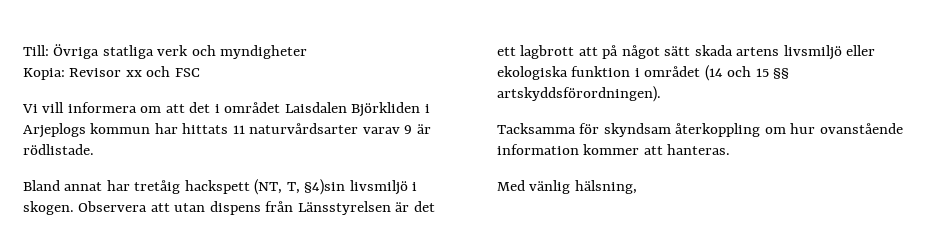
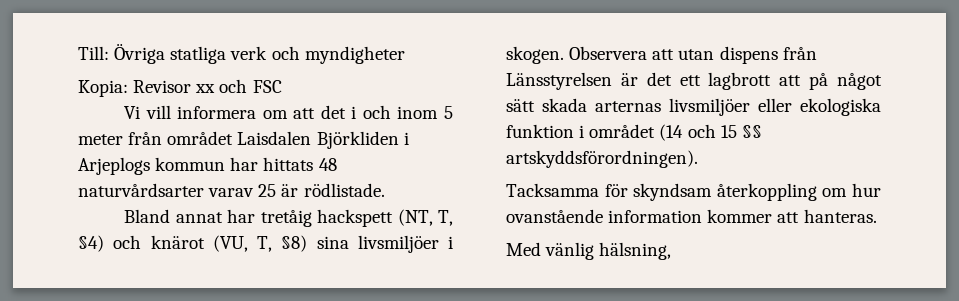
- Vi vill informera om att det i området Laisdalen Björkliden i Arjeplogs kommun har hittats 11 naturvårdsarter varav 9 är rödlistade.
+ Vi vill informera om att det i och inom 5 meter från området Laisdalen Björkliden i Arjeplogs kommun har hittats 48 naturvårdsarter varav 25 är rödlistade.
- Bland annat har tretåig hackspett (NT, T, §4)sin livsmiljö i skogen.
+ Bland annat har tretåig hackspett (NT, T, §4) och knärot (VU, T, §8) sina livsmiljöer i skogen.
- Observera att utan dispens från Länsstyrelsen är det ett lagbrott att på något sätt skada artens livsmiljö eller ekologiska funktion i området (14 och 15 §§ artskyddsförordningen).
+ Observera att utan dispens från Länsstyrelsen är det ett lagbrott att på något sätt skada arternas livsmiljöer eller ekologiska funktion i området (14 och 15 §§ artskyddsförordningen).

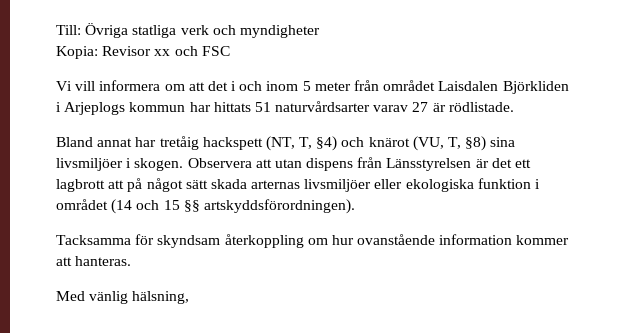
- Vi vill informera om att det i och inom 5 meter från området Laisdalen Björkliden i Arjeplogs kommun har hittats 48 naturvårdsarter varav 25 är rödlistade.
+ Vi vill informera om att det i och inom 5 meter från området Laisdalen Björkliden i Arjeplogs kommun har hittats 51 naturvårdsarter varav 27 är rödlistade.

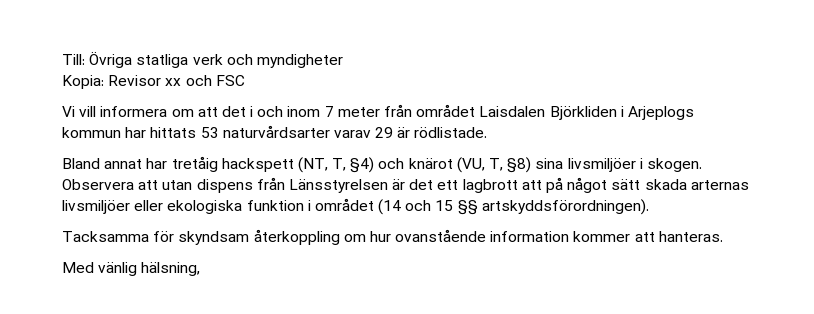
- Vi vill informera om att det i och inom 5 meter från området Laisdalen Björkliden i Arjeplogs kommun har hittats 51 naturvårdsarter varav 27 är rödlistade.
+ Vi vill informera om att det i och inom 7 meter från området Laisdalen Björkliden i Arjeplogs kommun har hittats 53 naturvårdsarter varav 29 är rödlistade.

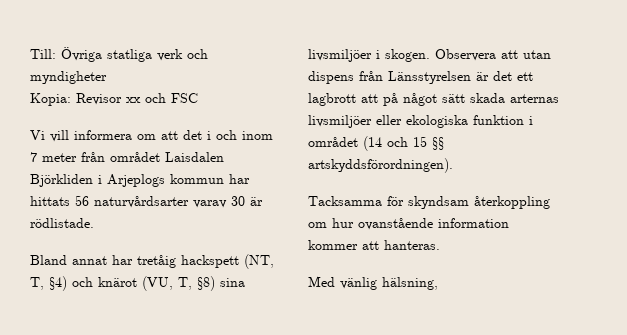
- Vi vill informera om att det i och inom 7 meter från området Laisdalen Björkliden i Arjeplogs kommun har hittats 53 naturvårdsarter varav 29 är rödlistade.
+ Vi vill informera om att det i och inom 7 meter från området Laisdalen Björkliden i Arjeplogs kommun har hittats 56 naturvårdsarter varav 30 är rödlistade.

